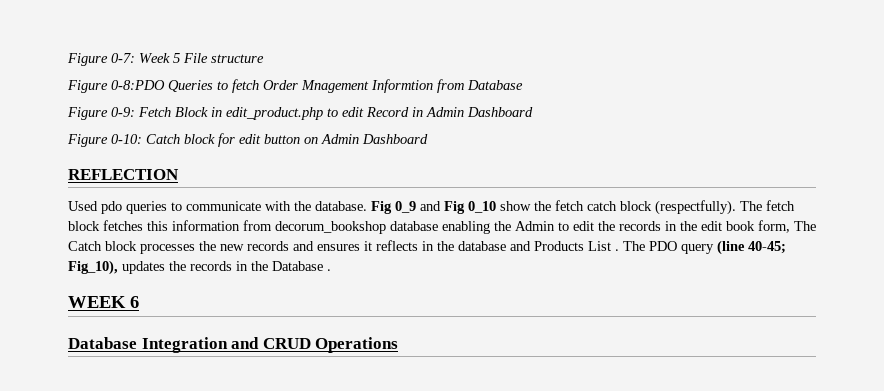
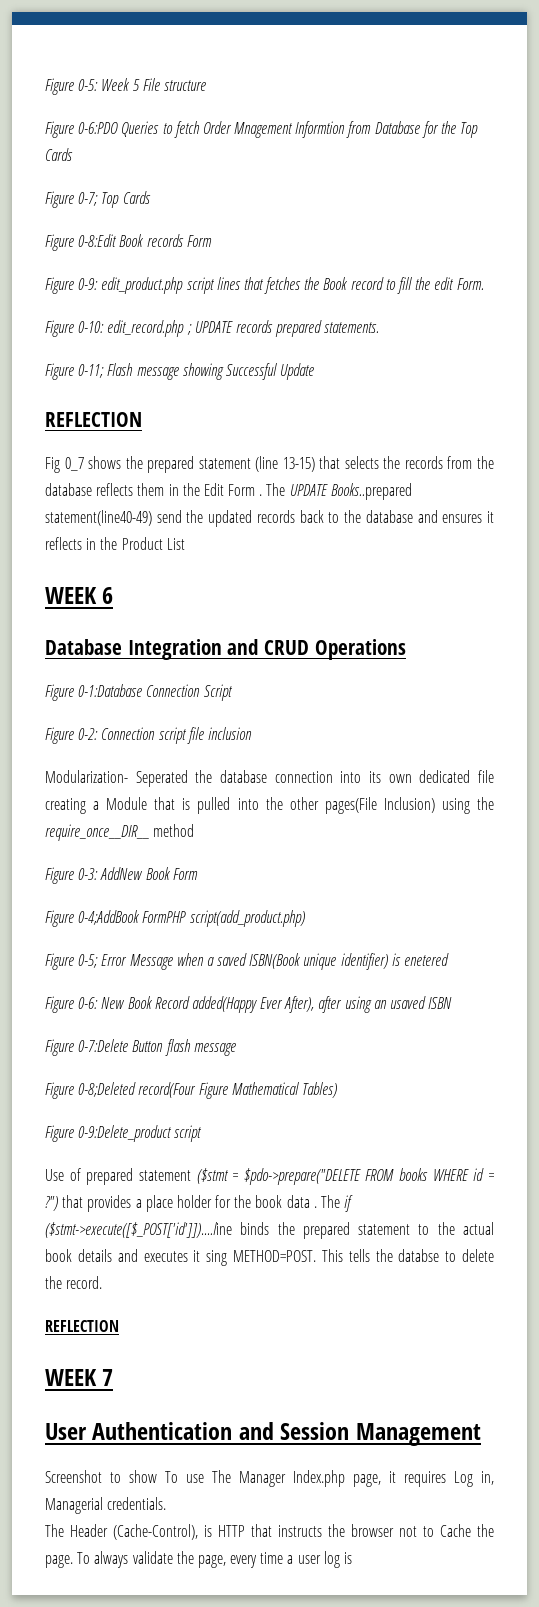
- Figure 0-7: Week 5 File structure
+ Figure 0-5: Week 5 File structure
- Figure 0-8:PDO Queries to fetch Order Mnagement Informtion from Database
- Figure 0-9: Fetch Block in edit_product.php to edit Record in Admin Dashboard
- Figure 0-10: Catch block for edit button on Admin Dashboard
+ Figure 0-6:PDO Queries to fetch Order Mnagement Informtion from Database for the Top Cards
+ Figure 0-7; Top Cards
+ Figure 0-8:Edit Book records Form
+ Figure 0-9: edit_product.php script lines that fetches the Book record to fill the edit Form.
+ Figure 0-10: edit_record.php ; UPDATE records prepared statements.
+ Figure 0-11; Flash message showing Successful Update
  REFLECTION
- Used pdo queries to communicate with the database. Fig 0_9 and Fig 0_10 show the fetch catch block (respectfully). The fetch block fetches this information from decorum_bookshop database enabling the Admin to edit the records in the edit book form, The Catch block processes the new records and ensures it reflects in the database and Products List . The PDO query (line 40-45; Fig_10), updates the records in the Database .
+ Fig 0_7 shows the prepared statement (line 13-15) that selects the records from the database reflects them in the Edit Form . The UPDATE Books..prepared statement(line40-49) send the updated records back to the database and ensures it reflects in the Product List
+ Figure 0-1:Database Connection Script
+ Figure 0-2: Connection script file inclusion
+ Modularization- Seperated the database connection into its own dedicated file creating a Module that is pulled into the other pages(File Inclusion) using the require_once__DIR__ method
+ Figure 0-3: AddNew Book Form
+ Figure 0-4;AddBook FormPHP script(add_product.php)
+ Figure 0-5; Error Message when a saved ISBN(Book unique identifier) is enetered
+ Figure 0-6: New Book Record added(Happy Ever After), after using an usaved ISBN
+ Figure 0-7:Delete Button flash message
+ Figure 0-8;Deleted record(Four Figure Mathematical Tables)
+ Figure 0-9:Delete_product script
+ Use of prepared statement ($stmt = $pdo->prepare("DELETE FROM books WHERE id = ?") that provides a place holder for the book data . The if ($stmt->execute([$_POST['id']])….line binds the prepared statement to the actual book details and executes it sing METHOD=POST. This tells the databse to delete the record.
+ REFLECTION
+ WEEK 7
+ User Authentication and Session Management
+ Screenshot to show To use The Manager Index.php page, it requires Log in, Managerial credentials.
+ The Header (Cache-Control), is HTTP that instructs the browser not to Cache the page. To always validate the page, every time a user log is

